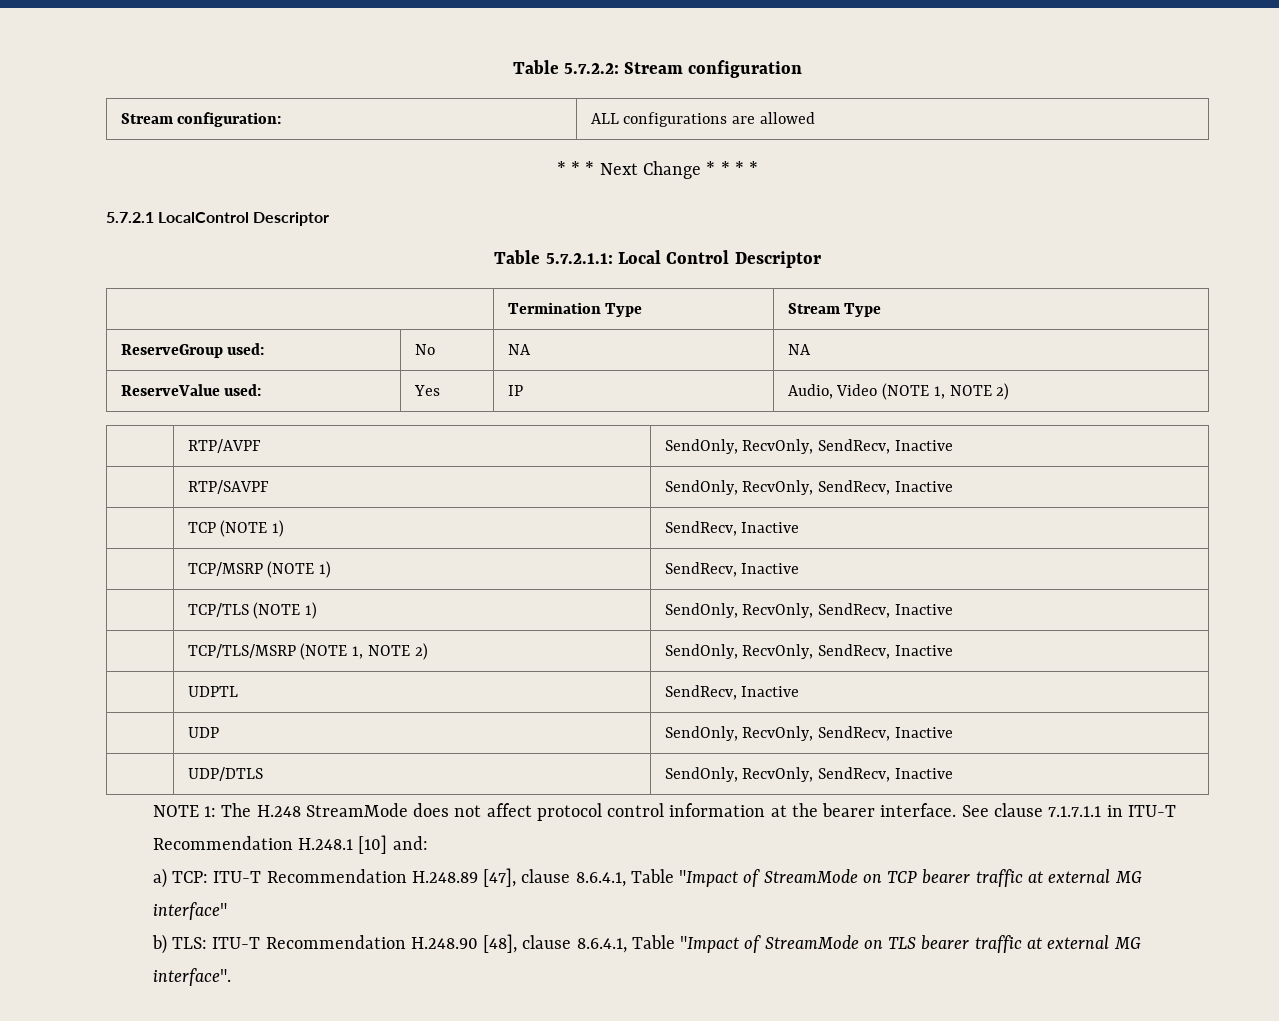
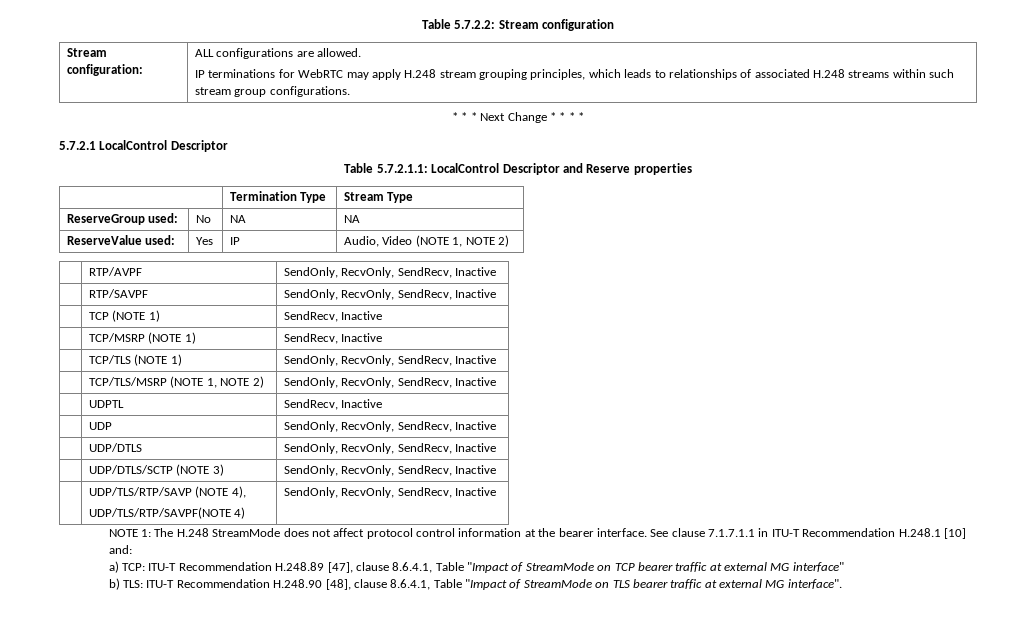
- Stream configuration: | ALL configurations are allowed
+ Stream configuration: | ALL configurations are allowed.
+ IP terminations for WebRTC may apply H.248 stream grouping principles, which leads to relationships of associated H.248 streams within such stream group configurations.
- Table 5.7.2.1.1: Local Control Descriptor
+ Table 5.7.2.1.1: LocalControl Descriptor and Reserve properties
+ | UDP/DTLS/SCTP (NOTE 3) | SendOnly, RecvOnly, SendRecv, Inactive
+ | UDP/TLS/RTP/SAVP (NOTE 4),
+ UDP/TLS/RTP/SAVPF(NOTE 4) | SendOnly, RecvOnly, SendRecv, Inactive

